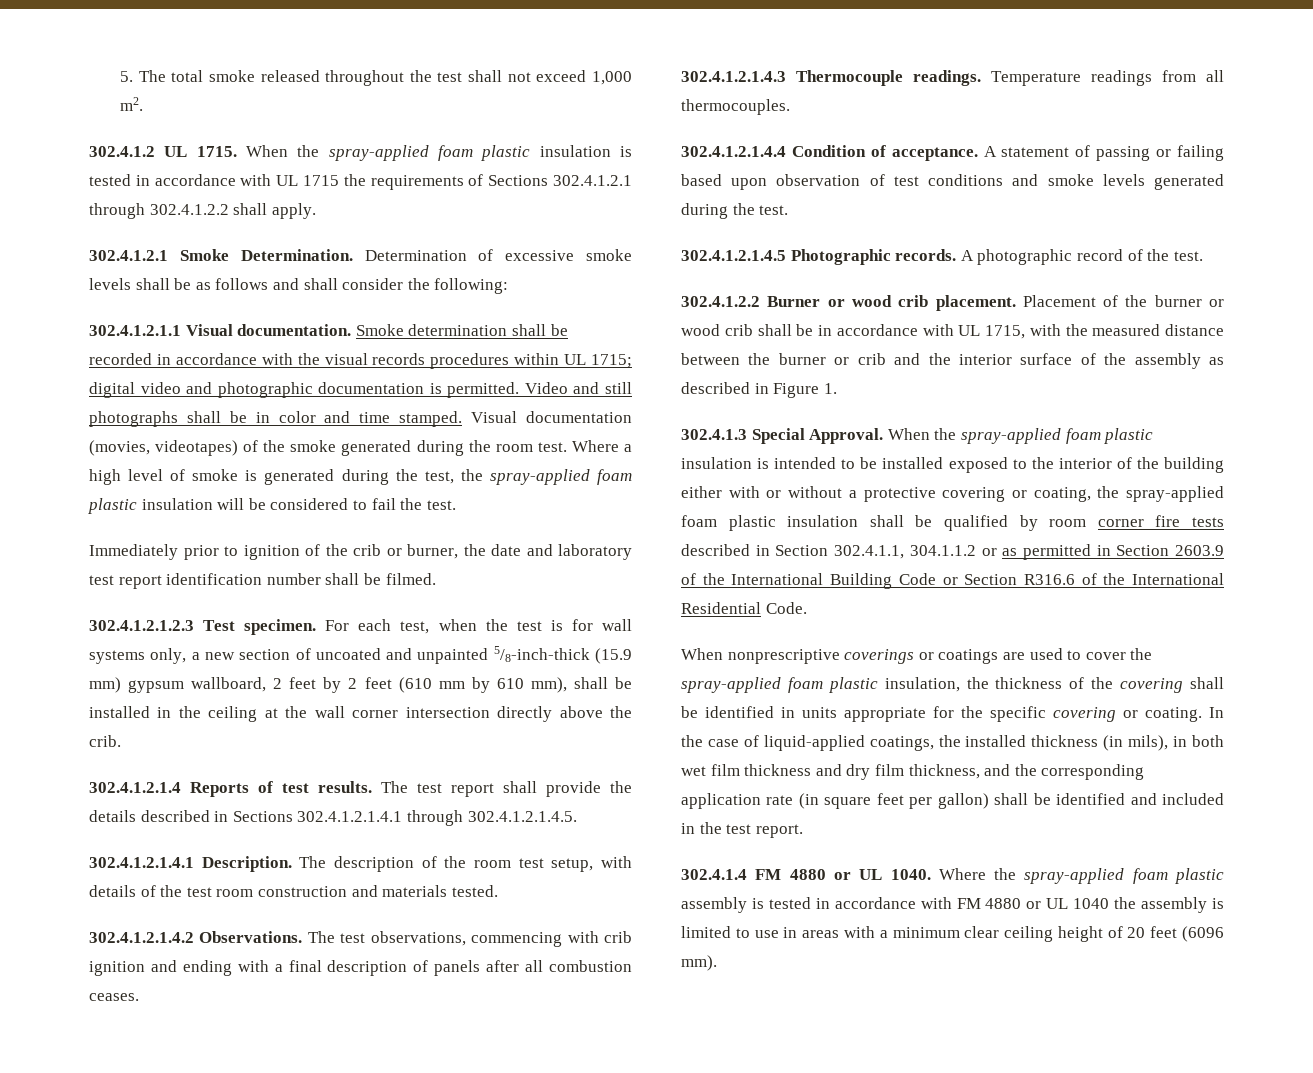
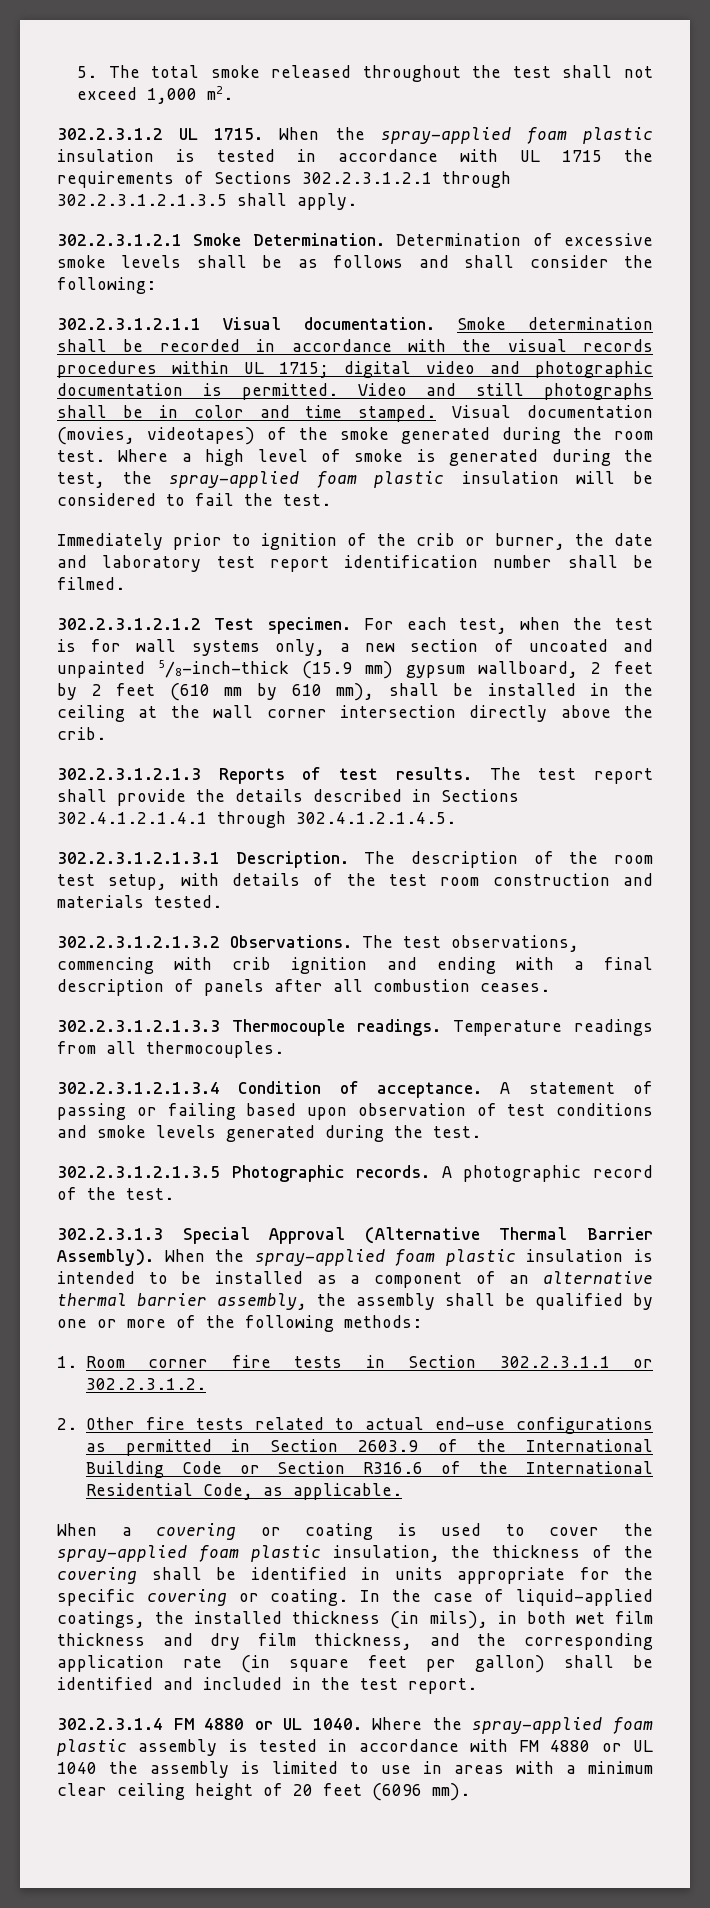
- 302.4.1.2 UL 1715.
+ 302.2.3.1.2 UL 1715.
- When the spray-applied foam plastic insulation is tested in accordance with UL 1715 the requirements of Sections 302.4.1.2.1 through 302.4.1.2.2 shall apply.
+ When the spray-applied foam plastic insulation is tested in accordance with UL 1715 the requirements of Sections 302.2.3.1.2.1 through 302.2.3.1.2.1.3.5 shall apply.
- 302.4.1.2.1 Smoke Determination.
+ 302.2.3.1.2.1 Smoke Determination.
- 302.4.1.2.1.1 Visual documentation.
+ 302.2.3.1.2.1.1 Visual documentation.
- 302.4.1.2.1.2.3 Test specimen.
+ 302.2.3.1.2.1.2 Test specimen.
- 302.4.1.2.1.4 Reports of test results.
+ 302.2.3.1.2.1.3 Reports of test results.
- 302.4.1.2.1.4.1 Description.
+ 302.2.3.1.2.1.3.1 Description.
- 302.4.1.2.1.4.2 Observations.
+ 302.2.3.1.2.1.3.2 Observations.
- 302.4.1.2.1.4.3 Thermocouple readings.
+ 302.2.3.1.2.1.3.3 Thermocouple readings.
- 302.4.1.2.1.4.4 Condition of acceptance.
+ 302.2.3.1.2.1.3.4 Condition of acceptance.
- 302.4.1.2.1.4.5 Photographic records.
+ 302.2.3.1.2.1.3.5 Photographic records.
- 302.4.1.2.2 Burner or wood crib placement. Placement of the burner or wood crib shall be in accordance with UL 1715, with the measured distance between the burner or crib and the interior surface of the assembly as described in Figure 1.
- 302.4.1.3 Special Approval.
+ 302.2.3.1.3 Special Approval (Alternative Thermal Barrier Assembly).
- When the spray-applied foam plastic insulation is intended to be installed exposed to the interior of the building either with or without a protective covering or coating, the spray-applied foam plastic insulation shall be qualified by room corner fire tests described in Section 302.4.1.1, 304.1.1.2 or as permitted in Section 2603.9 of the International Building Code or Section R316.6 of the International Residential Code.
- When nonprescriptive coverings or coatings are used to cover the spray-applied foam plastic insulation, the thickness of the covering shall be identified in units appropriate for the specific covering or coating.
+ When the spray-applied foam plastic insulation is intended to be installed as a component of an alternative thermal barrier assembly, the assembly shall be qualified by one or more of the following methods:
+ 1. Room corner fire tests in Section 302.2.3.1.1 or 302.2.3.1.2.
+ 2. Other fire tests related to actual end-use configurations as permitted in Section 2603.9 of the International Building Code or Section R316.6 of the International Residential Code, as applicable.
+ When a covering or coating is used to cover the spray-applied foam plastic insulation, the thickness of the covering shall be identified in units appropriate for the specific covering or coating.
- 302.4.1.4 FM 4880 or UL 1040.
+ 302.2.3.1.4 FM 4880 or UL 1040.

